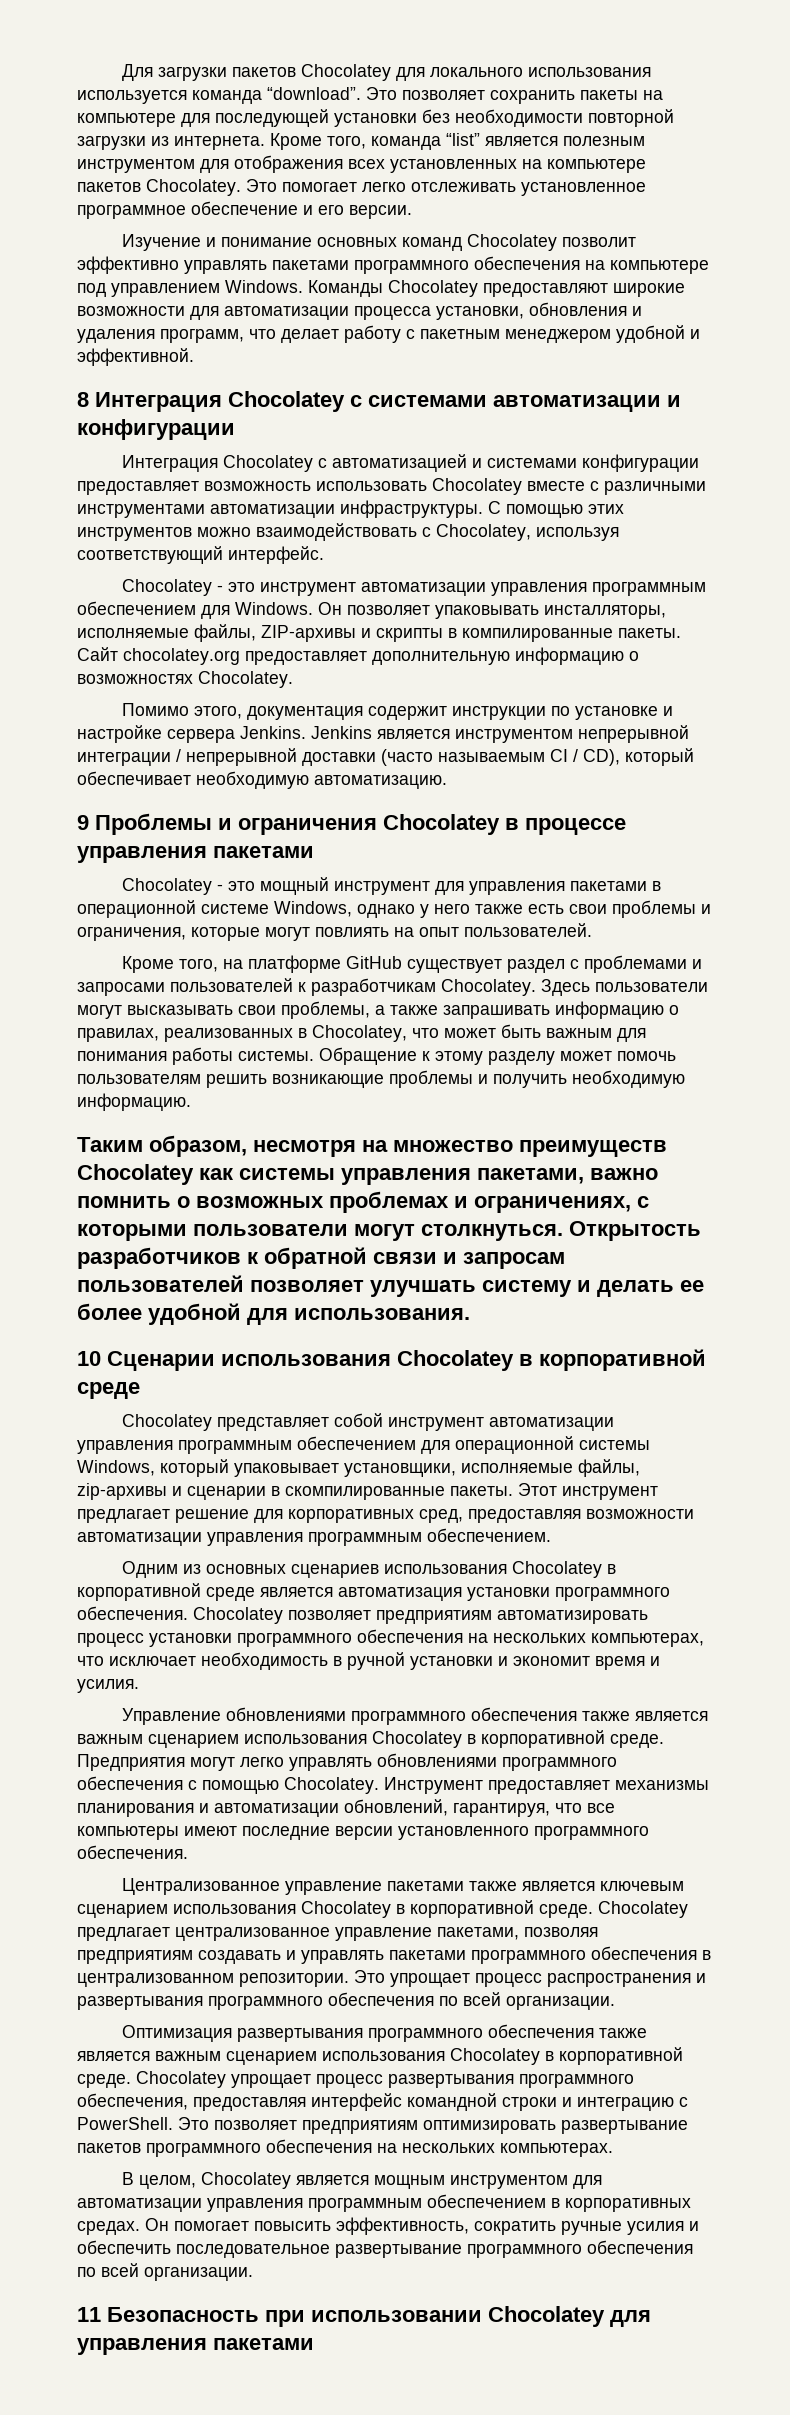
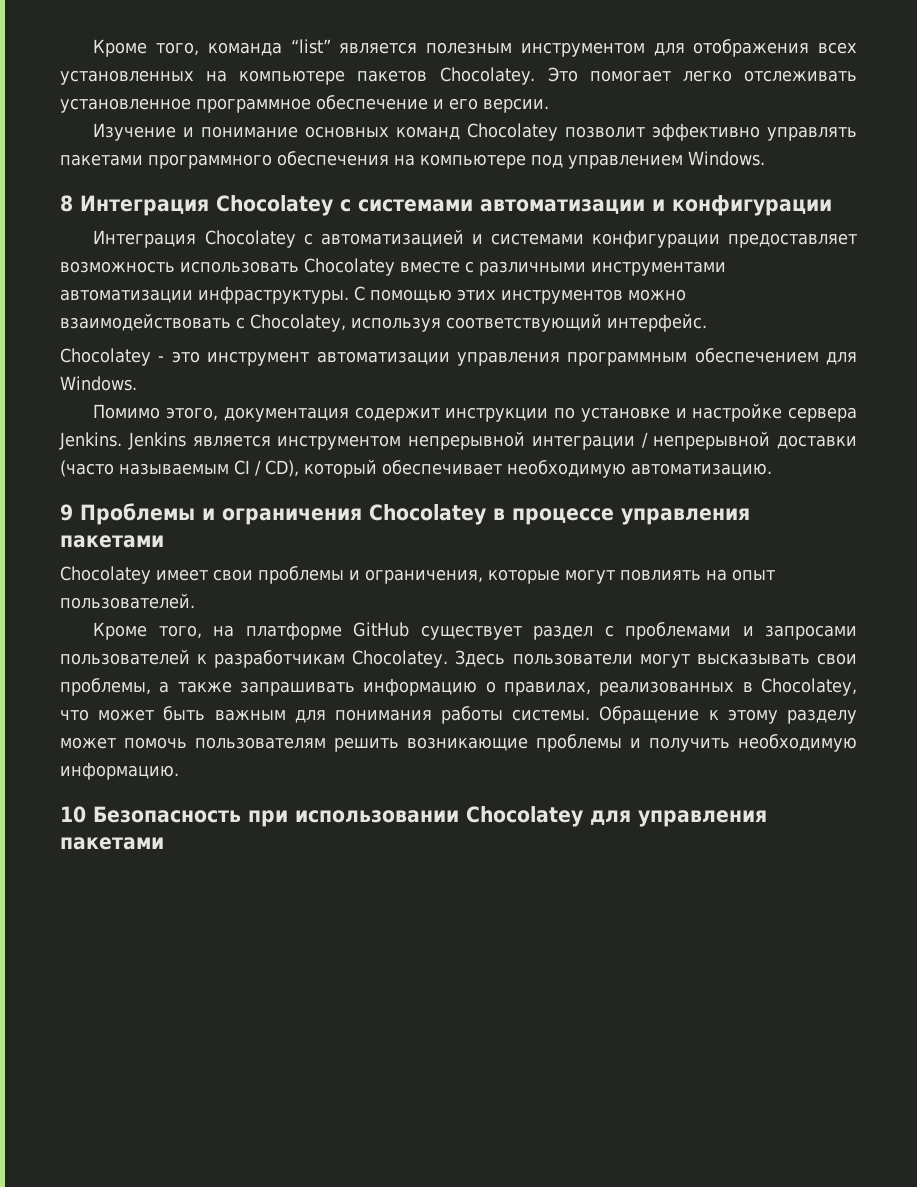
- Для загрузки пакетов Chocolatey для локального использования используется команда “download”. Это позволяет сохранить пакеты на компьютере для последующей установки без необходимости повторной загрузки из интернета.
- Команды Chocolatey предоставляют широкие возможности для автоматизации процесса установки, обновления и удаления программ, что делает работу с пакетным менеджером удобной и эффективной.
- Он позволяет упаковывать инсталляторы, исполняемые файлы, ZIP-архивы и скрипты в компилированные пакеты. Сайт chocolatey.org предоставляет дополнительную информацию о возможностях Chocolatey.
- Chocolatey - это мощный инструмент для управления пакетами в операционной системе Windows, однако у него также есть свои проблемы и ограничения, которые могут повлиять на опыт пользователей.
+ Chocolatey имеет свои проблемы и ограничения, которые могут повлиять на опыт пользователей.
- Таким образом, несмотря на множество преимуществ Chocolatey как системы управления пакетами, важно помнить о возможных проблемах и ограничениях, с которыми пользователи могут столкнуться. Открытость разработчиков к обратной связи и запросам пользователей позволяет улучшать систему и делать ее более удобной для использования.
- 10 Сценарии использования Chocolatey в корпоративной среде
- Chocolatey представляет собой инструмент автоматизации управления программным обеспечением для операционной системы Windows, который упаковывает установщики, исполняемые файлы, zip-архивы и сценарии в скомпилированные пакеты. Этот инструмент предлагает решение для корпоративных сред, предоставляя возможности автоматизации управления программным обеспечением.
- Одним из основных сценариев использования Chocolatey в корпоративной среде является автоматизация установки программного обеспечения. Chocolatey позволяет предприятиям автоматизировать процесс установки программного обеспечения на нескольких компьютерах, что исключает необходимость в ручной установки и экономит время и усилия.
- Управление обновлениями программного обеспечения также является важным сценарием использования Chocolatey в корпоративной среде. Предприятия могут легко управлять обновлениями программного обеспечения с помощью Chocolatey. Инструмент предоставляет механизмы планирования и автоматизации обновлений, гарантируя, что все компьютеры имеют последние версии установленного программного обеспечения.
- Централизованное управление пакетами также является ключевым сценарием использования Chocolatey в корпоративной среде. Chocolatey предлагает централизованное управление пакетами, позволяя предприятиям создавать и управлять пакетами программного обеспечения в централизованном репозитории. Это упрощает процесс распространения и развертывания программного обеспечения по всей организации.
- Оптимизация развертывания программного обеспечения также является важным сценарием использования Chocolatey в корпоративной среде. Chocolatey упрощает процесс развертывания программного обеспечения, предоставляя интерфейс командной строки и интеграцию с PowerShell. Это позволяет предприятиям оптимизировать развертывание пакетов программного обеспечения на нескольких компьютерах.
- В целом, Chocolatey является мощным инструментом для автоматизации управления программным обеспечением в корпоративных средах. Он помогает повысить эффективность, сократить ручные усилия и обеспечить последовательное развертывание программного обеспечения по всей организации.
- 11 Безопасность при использовании Chocolatey для управления пакетами
+ 10 Безопасность при использовании Chocolatey для управления пакетами

